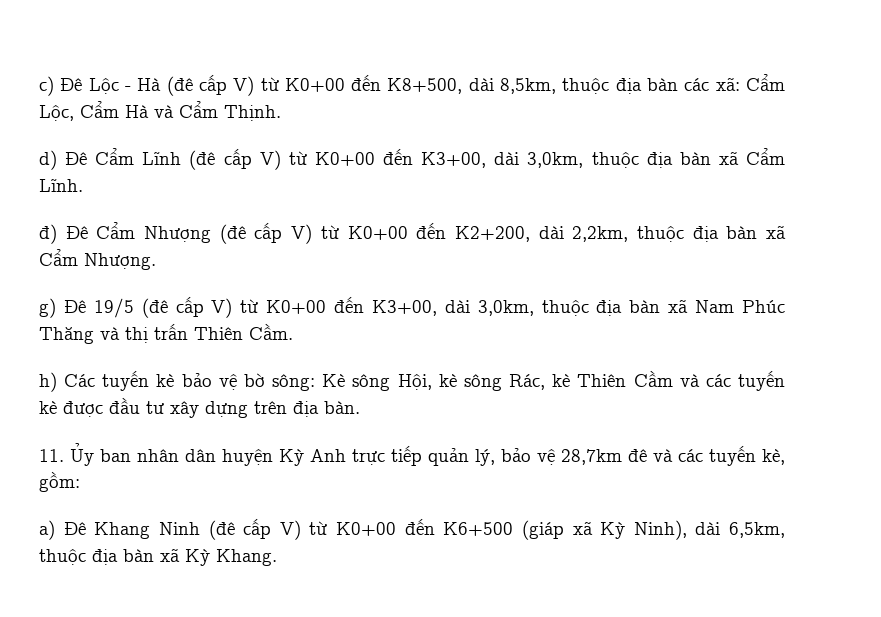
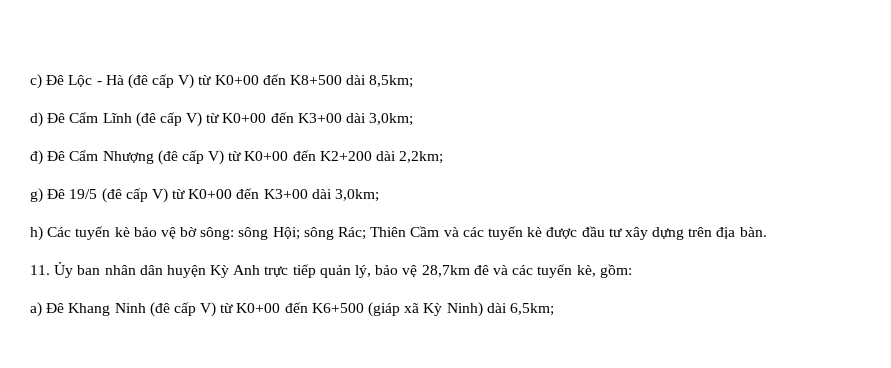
- c) Đê Lộc - Hà (đê cấp V) từ K0+00 đến K8+500, dài 8,5km, thuộc địa bàn các xã: Cẩm Lộc, Cẩm Hà và Cẩm Thịnh.
+ c) Đê Lộc - Hà (đê cấp V) từ K0+00 đến K8+500 dài 8,5km;
- d) Đê Cẩm Lĩnh (đê cấp V) từ K0+00 đến K3+00, dài 3,0km, thuộc địa bàn xã Cẩm Lĩnh.
+ d) Đê Cẩm Lĩnh (đê cấp V) từ K0+00 đến K3+00 dài 3,0km;
- đ) Đê Cẩm Nhượng (đê cấp V) từ K0+00 đến K2+200, dài 2,2km, thuộc địa bàn xã Cẩm Nhượng.
+ đ) Đê Cẩm Nhượng (đê cấp V) từ K0+00 đến K2+200 dài 2,2km;
- g) Đê 19/5 (đê cấp V) từ K0+00 đến K3+00, dài 3,0km, thuộc địa bàn xã Nam Phúc Thăng và thị trấn Thiên Cầm.
+ g) Đê 19/5 (đê cấp V) từ K0+00 đến K3+00 dài 3,0km;
- h) Các tuyến kè bảo vệ bờ sông: Kè sông Hội, kè sông Rác, kè Thiên Cầm và các tuyến kè được đầu tư xây dựng trên địa bàn.
+ h) Các tuyến kè bảo vệ bờ sông: sông Hội; sông Rác; Thiên Cầm và các tuyến kè được đầu tư xây dựng trên địa bàn.
- a) Đê Khang Ninh (đê cấp V) từ K0+00 đến K6+500 (giáp xã Kỳ Ninh), dài 6,5km, thuộc địa bàn xã Kỳ Khang.
+ a) Đê Khang Ninh (đê cấp V) từ K0+00 đến K6+500 (giáp xã Kỳ Ninh) dài 6,5km;

